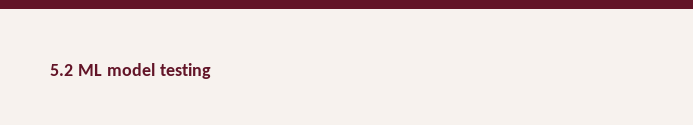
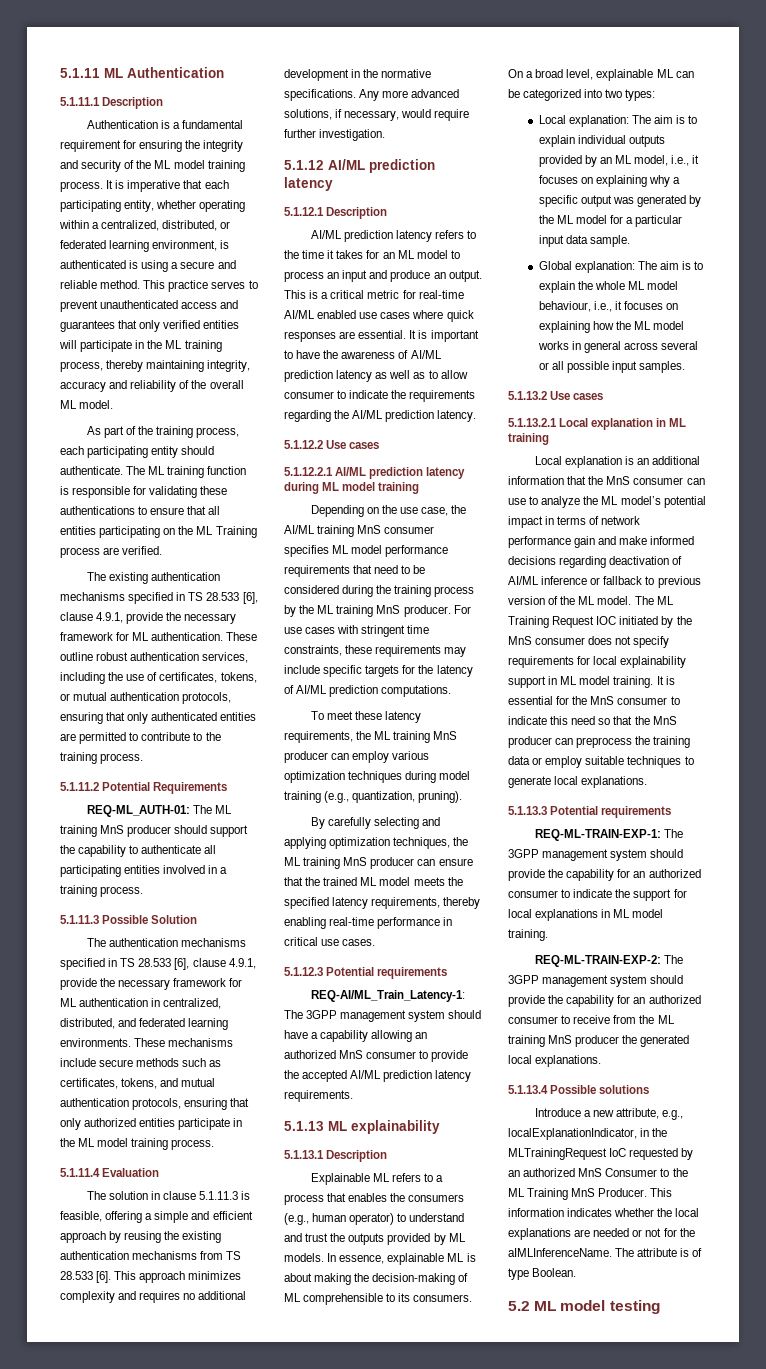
+ 5.1.11 ML Authentication
+ 5.1.11.1 Description
+ Authentication is a fundamental requirement for ensuring the integrity and security of the ML model training process. It is imperative that each participating entity, whether operating within a centralized, distributed, or federated learning environment, is authenticated is using a secure and reliable method. This practice serves to prevent unauthenticated access and guarantees that only verified entities will participate in the ML training process, thereby maintaining integrity, accuracy and reliability of the overall ML model.
+ As part of the training process, each participating entity should authenticate. The ML training function is responsible for validating these authentications to ensure that all entities participating on the ML Training process are verified.
+ The existing authentication mechanisms specified in TS 28.533 [6], clause 4.9.1, provide the necessary framework for ML authentication. These outline robust authentication services, including the use of certificates, tokens, or mutual authentication protocols, ensuring that only authenticated entities are permitted to contribute to the training process.
+ 5.1.11.2 Potential Requirements
+ REQ-ML_AUTH-01: The ML training MnS producer should support the capability to authenticate all participating entities involved in a training process.
+ 5.1.11.3 Possible Solution
+ The authentication mechanisms specified in TS 28.533 [6], clause 4.9.1, provide the necessary framework for ML authentication in centralized, distributed, and federated learning environments. These mechanisms include secure methods such as certificates, tokens, and mutual authentication protocols, ensuring that only authorized entities participate in the ML model training process.
+ 5.1.11.4 Evaluation
+ The solution in clause 5.1.11.3 is feasible, offering a simple and efficient approach by reusing the existing authentication mechanisms from TS 28.533 [6]. This approach minimizes complexity and requires no additional development in the normative specifications. Any more advanced solutions, if necessary, would require further investigation.
+ 5.1.12 AI/ML prediction latency
+ 5.1.12.1 Description
+ AI/ML prediction latency refers to the time it takes for an ML model to process an input and produce an output. This is a critical metric for real-time AI/ML enabled use cases where quick responses are essential. It is important to have the awareness of AI/ML prediction latency as well as to allow consumer to indicate the requirements regarding the AI/ML prediction latency.
+ 5.1.12.2 Use cases
+ 5.1.12.2.1 AI/ML prediction latency during ML model training
+ Depending on the use case, the AI/ML training MnS consumer specifies ML model performance requirements that need to be considered during the training process by the ML training MnS producer. For use cases with stringent time constraints, these requirements may include specific targets for the latency of AI/ML prediction computations.
+ To meet these latency requirements, the ML training MnS producer can employ various optimization techniques during model training (e.g., quantization, pruning).
+ By carefully selecting and applying optimization techniques, the ML training MnS producer can ensure that the trained ML model meets the specified latency requirements, thereby enabling real-time performance in critical use cases.
+ 5.1.12.3 Potential requirements
+ REQ-AI/ML_Train_Latency-1: The 3GPP management system should have a capability allowing an authorized MnS consumer to provide the accepted AI/ML prediction latency requirements.
+ 5.1.13 ML explainability
+ 5.1.13.1 Description
+ Explainable ML refers to a process that enables the consumers (e.g., human operator) to understand and trust the outputs provided by ML models. In essence, explainable ML is about making the decision-making of ML comprehensible to its consumers. On a broad level, explainable ML can be categorized into two types:
+ Local explanation: The aim is to explain individual outputs provided by an ML model, i.e., it focuses on explaining why a specific output was generated by the ML model for a particular input data sample.
+ Global explanation: The aim is to explain the whole ML model behaviour, i.e., it focuses on explaining how the ML model works in general across several or all possible input samples.
+ 5.1.13.2 Use cases
+ 5.1.13.2.1 Local explanation in ML training
+ Local explanation is an additional information that the MnS consumer can use to analyze the ML model’s potential impact in terms of network performance gain and make informed decisions regarding deactivation of AI/ML inference or fallback to previous version of the ML model. The ML Training Request IOC initiated by the MnS consumer does not specify requirements for local explainability support in ML model training. It is essential for the MnS consumer to indicate this need so that the MnS producer can preprocess the training data or employ suitable techniques to generate local explanations.
+ 5.1.13.3 Potential requirements
+ REQ-ML-TRAIN-EXP-1: The 3GPP management system should provide the capability for an authorized consumer to indicate the support for local explanations in ML model training.
+ REQ-ML-TRAIN-EXP-2: The 3GPP management system should provide the capability for an authorized consumer to receive from the ML training MnS producer the generated local explanations.
+ 5.1.13.4 Possible solutions
+ Introduce a new attribute, e.g., localExplanationIndicator, in the MLTrainingRequest IoC requested by an authorized MnS Consumer to the ML Training MnS Producer. This information indicates whether the local explanations are needed or not for the aIMLInferenceName. The attribute is of type Boolean.

